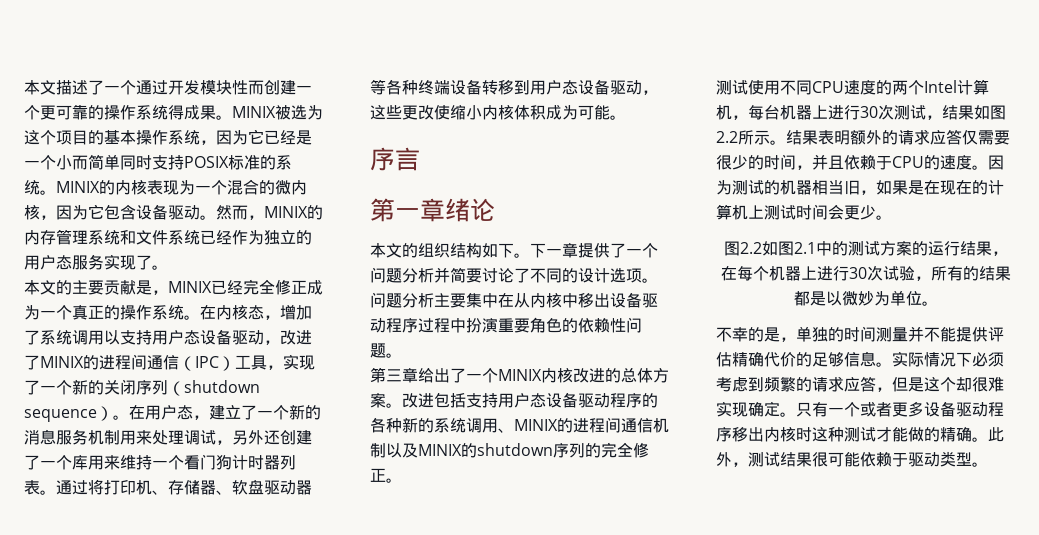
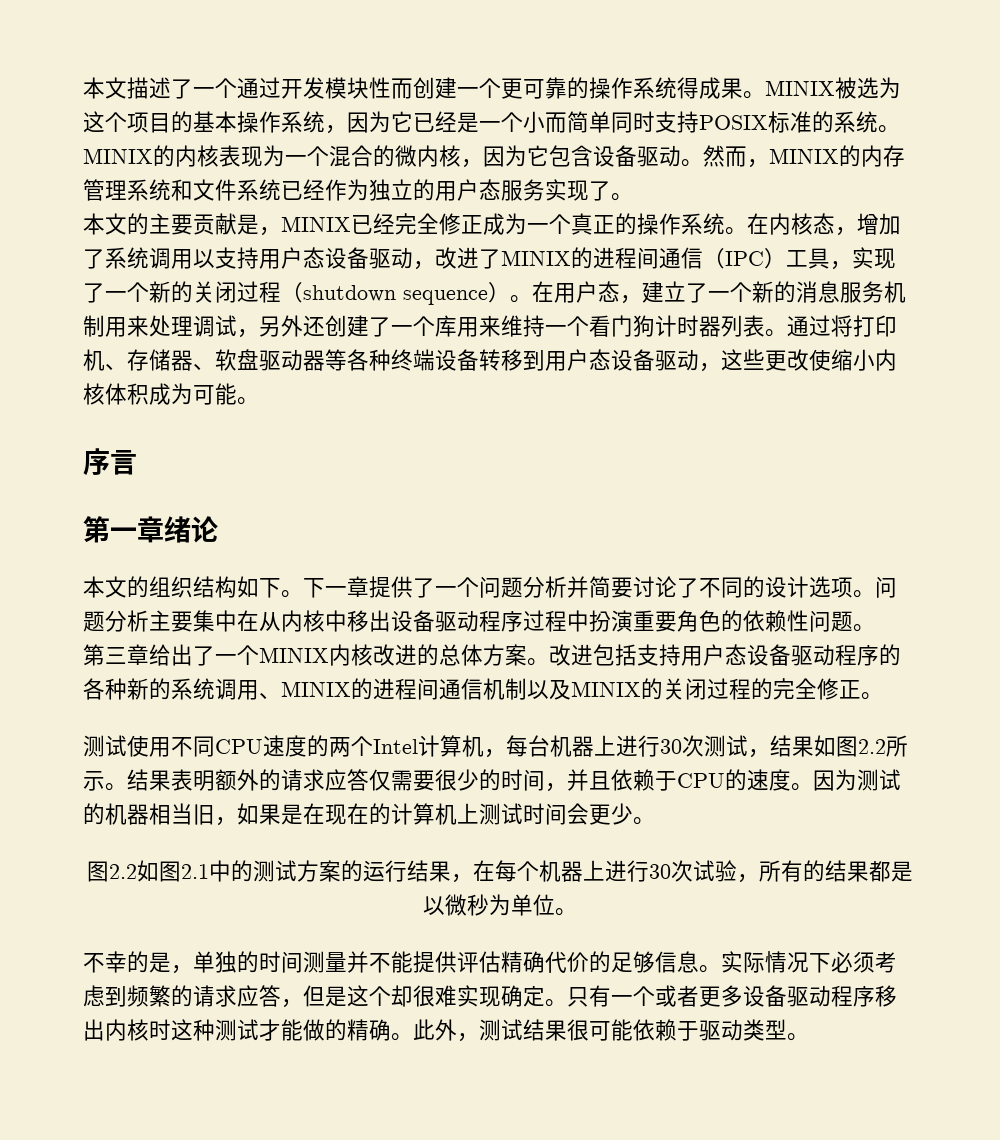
- 在内核态，增加了系统调用以支持用户态设备驱动，改进了MINIX的进程间通信（IPC）工具，实现了一个新的关闭序列（shutdown sequence）。
+ 在内核态，增加了系统调用以支持用户态设备驱动，改进了MINIX的进程间通信（IPC）工具，实现了一个新的关闭过程（shutdown sequence）。
- 改进包括支持用户态设备驱动程序的各种新的系统调用、MINIX的进程间通信机制以及MINIX的shutdown序列的完全修正。
+ 改进包括支持用户态设备驱动程序的各种新的系统调用、MINIX的进程间通信机制以及MINIX的关闭过程的完全修正。
- 图2.2如图2.1中的测试方案的运行结果，在每个机器上进行30次试验，所有的结果都是以微妙为单位。
+ 图2.2如图2.1中的测试方案的运行结果，在每个机器上进行30次试验，所有的结果都是以微秒为单位。

